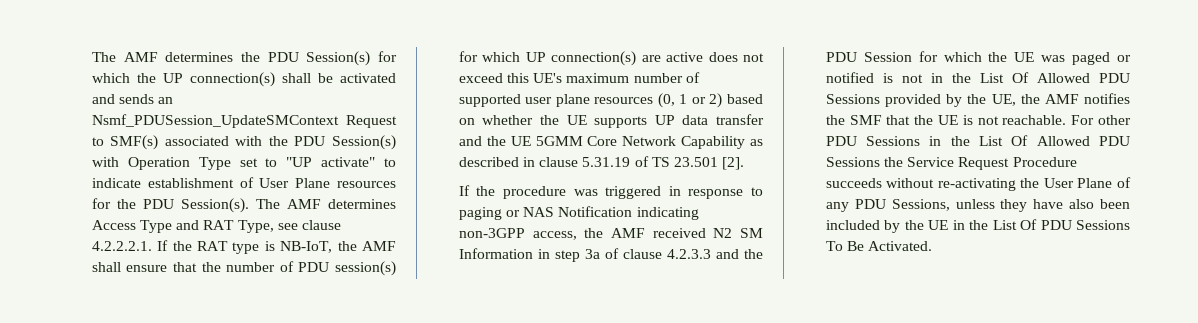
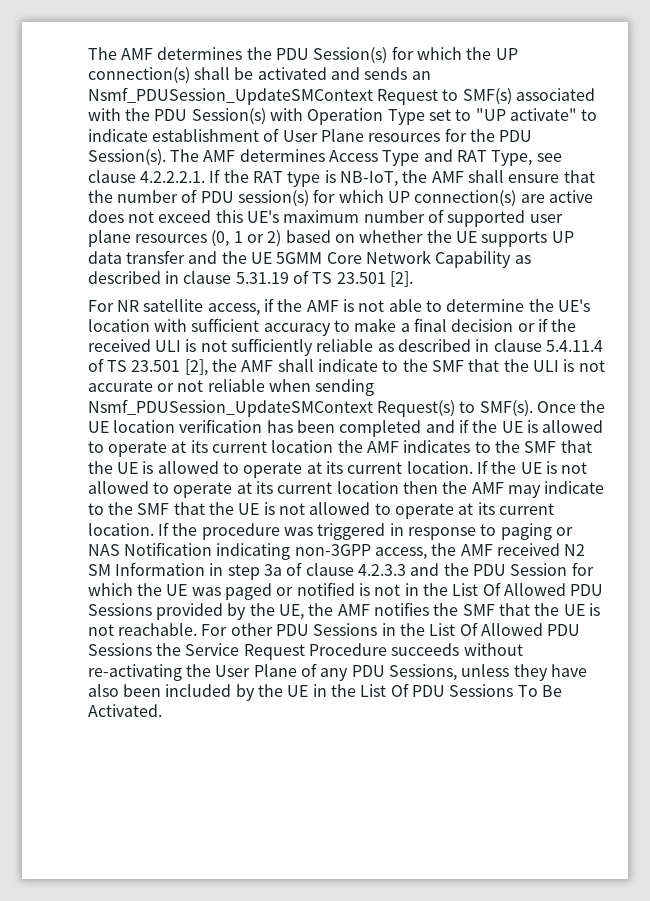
+ For NR satellite access, if the AMF is not able to determine the UE's location with sufficient accuracy to make a final decision or if the received ULI is not sufficiently reliable as described in clause 5.4.11.4 of TS 23.501 [2], the AMF shall indicate to the SMF that the ULI is not accurate or not reliable when sending Nsmf_PDUSession_UpdateSMContext Request(s) to SMF(s). Once the UE location verification has been completed and if the UE is allowed to operate at its current location the AMF indicates to the SMF that the UE is allowed to operate at its current location. If the UE is not allowed to operate at its current location then the AMF may indicate to the SMF that the UE is not allowed to operate at its current location.

